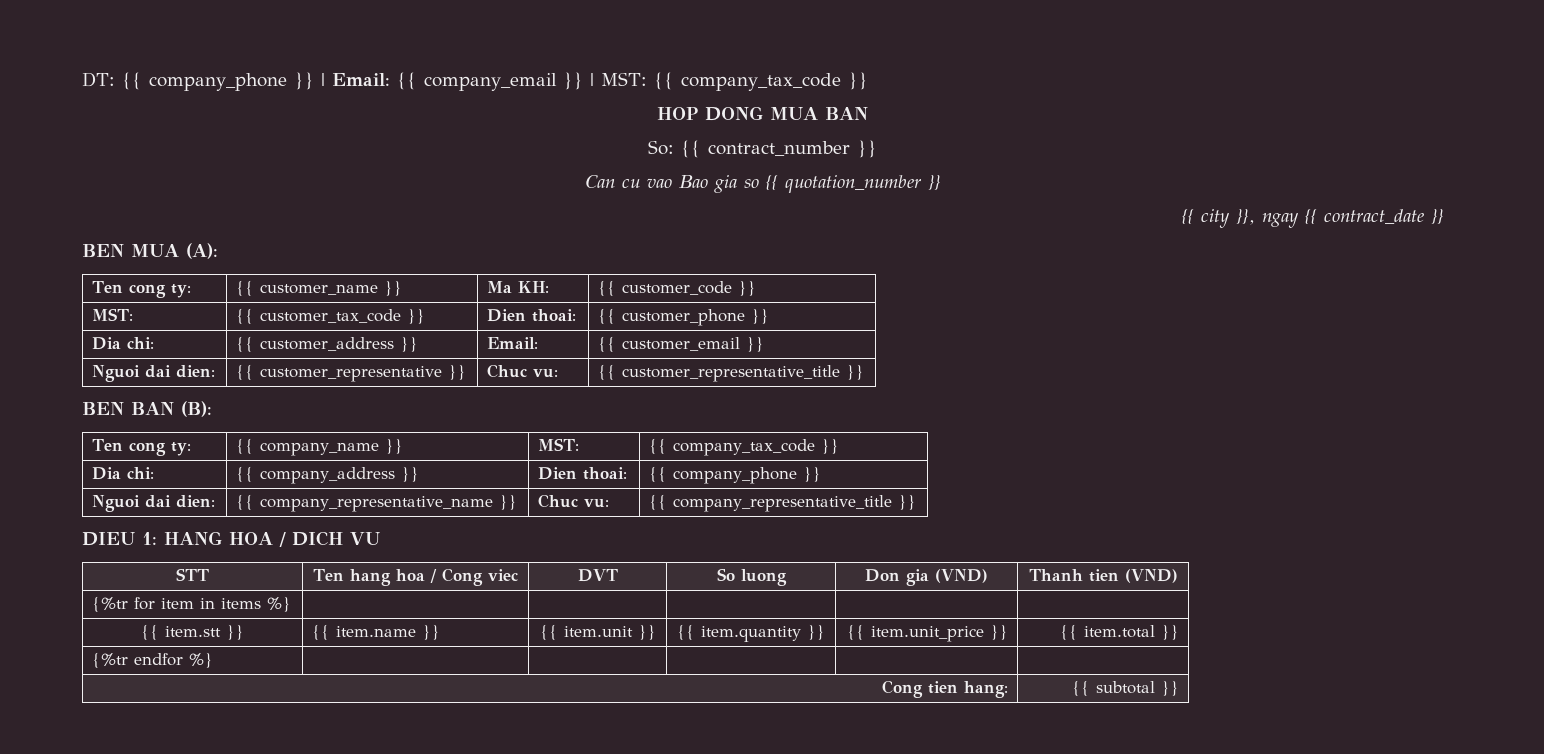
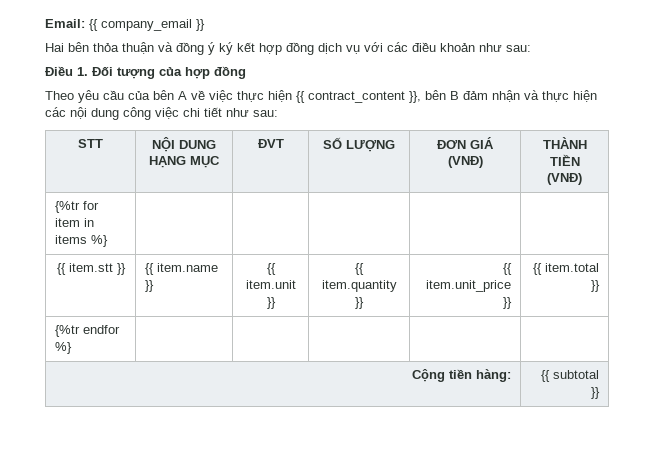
- DT: {{ company_phone }} | Email: {{ company_email }} | MST: {{ company_tax_code }}
- HOP DONG MUA BAN
- So: {{ contract_number }}
- Can cu vao Bao gia so {{ quotation_number }}
- {{ city }}, ngay {{ contract_date }}
- BEN MUA (A):
- Ten cong ty: | {{ customer_name }} | Ma KH: | {{ customer_code }}
- MST: | {{ customer_tax_code }} | Dien thoai: | {{ customer_phone }}
- Dia chi: | {{ customer_address }} | Email: | {{ customer_email }}
- Nguoi dai dien: | {{ customer_representative }} | Chuc vu: | {{ customer_representative_title }}
- BEN BAN (B):
- Ten cong ty: | {{ company_name }} | MST: | {{ company_tax_code }}
- Dia chi: | {{ company_address }} | Dien thoai: | {{ company_phone }}
- Nguoi dai dien: | {{ company_representative_name }} | Chuc vu: | {{ company_representative_title }}
- DIEU 1: HANG HOA / DICH VU
- STT | Ten hang hoa / Cong viec | DVT | So luong | Don gia (VND) | Thanh tien (VND)
+ Email: {{ company_email }}
+ Hai bên thỏa thuận và đồng ý ký kết hợp đồng dịch vụ với các điều khoản như sau:
+ Điều 1. Đối tượng của hợp đồng
+ Theo yêu cầu của bên A về việc thực hiện {{ contract_content }}, bên B đảm nhận và thực hiện các nội dung công việc chi tiết như sau:
+ STT | NỘI DUNG HẠNG MỤC | ĐVT | SỐ LƯỢNG | ĐƠN GIÁ (VNĐ) | THÀNH TIỀN (VNĐ)
- Cong tien hang: | {{ subtotal }}
+ Cộng tiền hàng: | {{ subtotal }}

